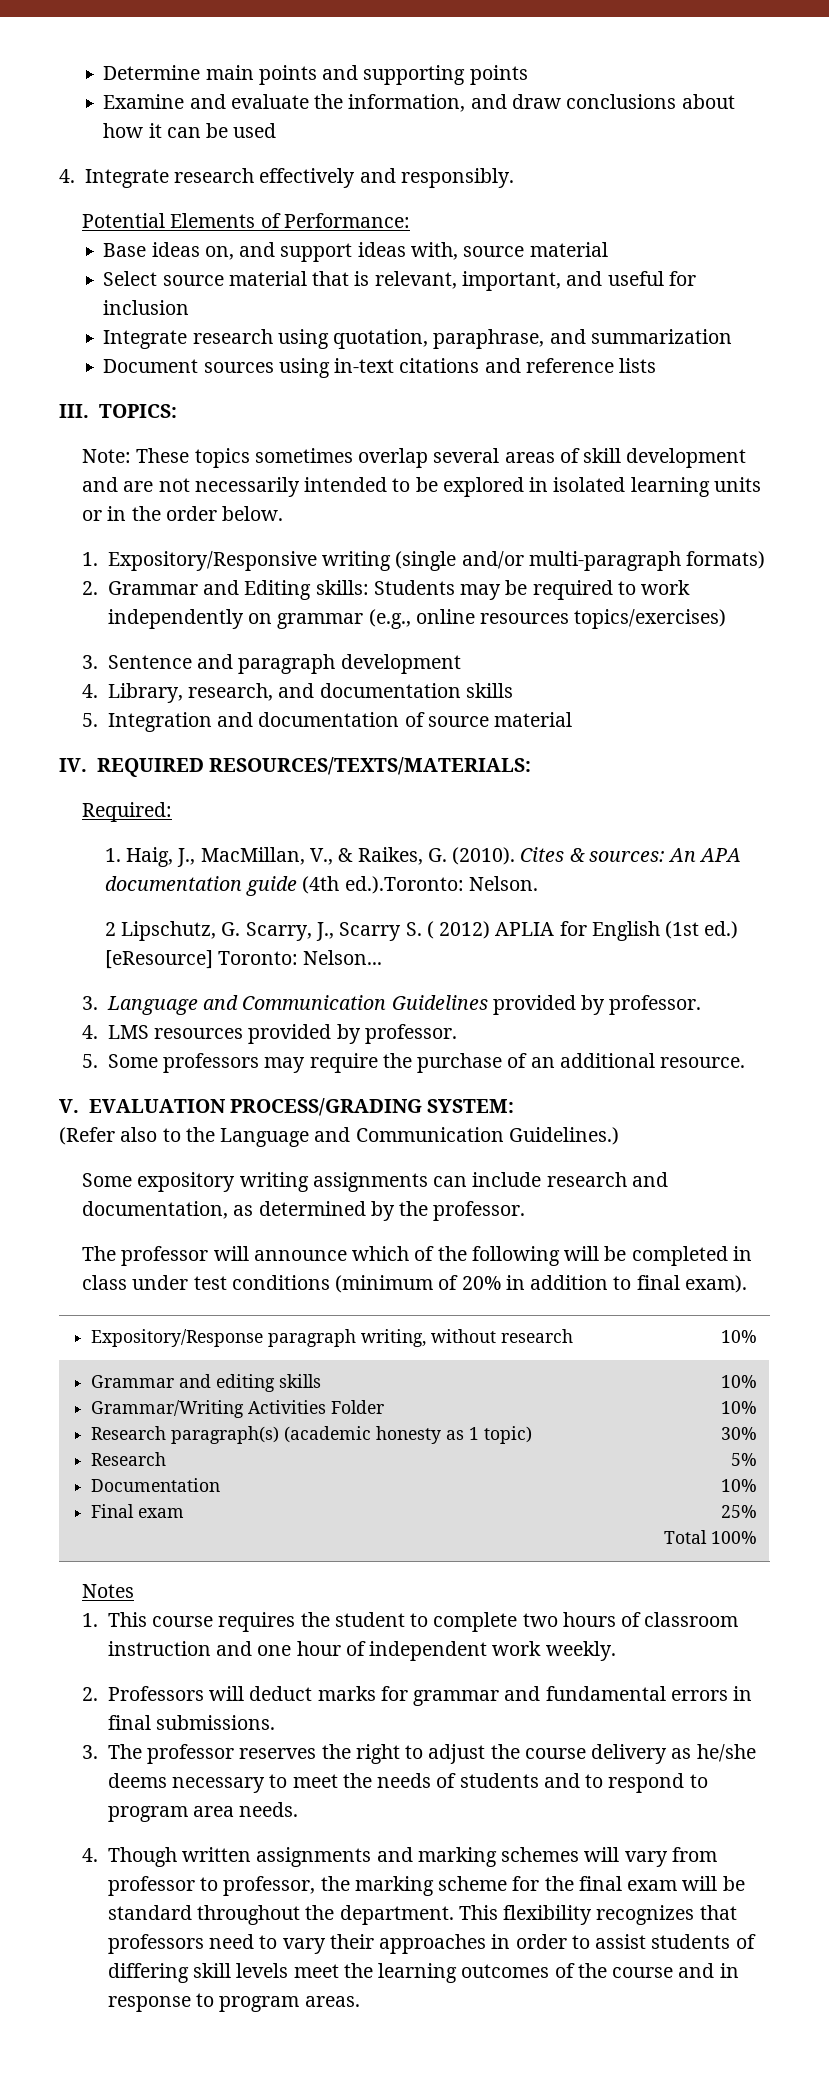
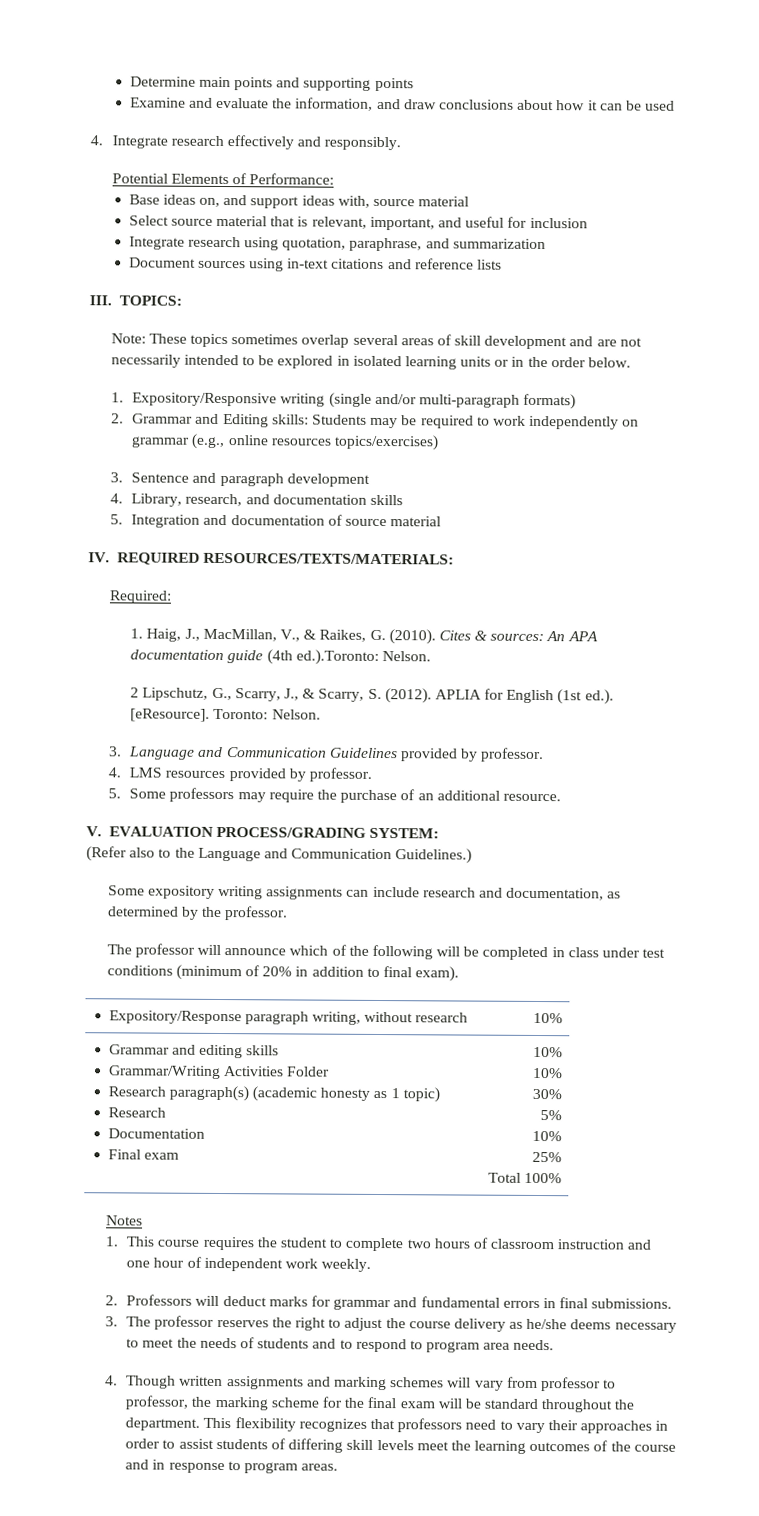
- 2 Lipschutz, G. Scarry, J., Scarry S. ( 2012) APLIA for English (1st ed.) [eResource] Toronto: Nelson...
+ 2 Lipschutz, G., Scarry, J., & Scarry, S. (2012). APLIA for English (1st ed.). [eResource]. Toronto: Nelson.

